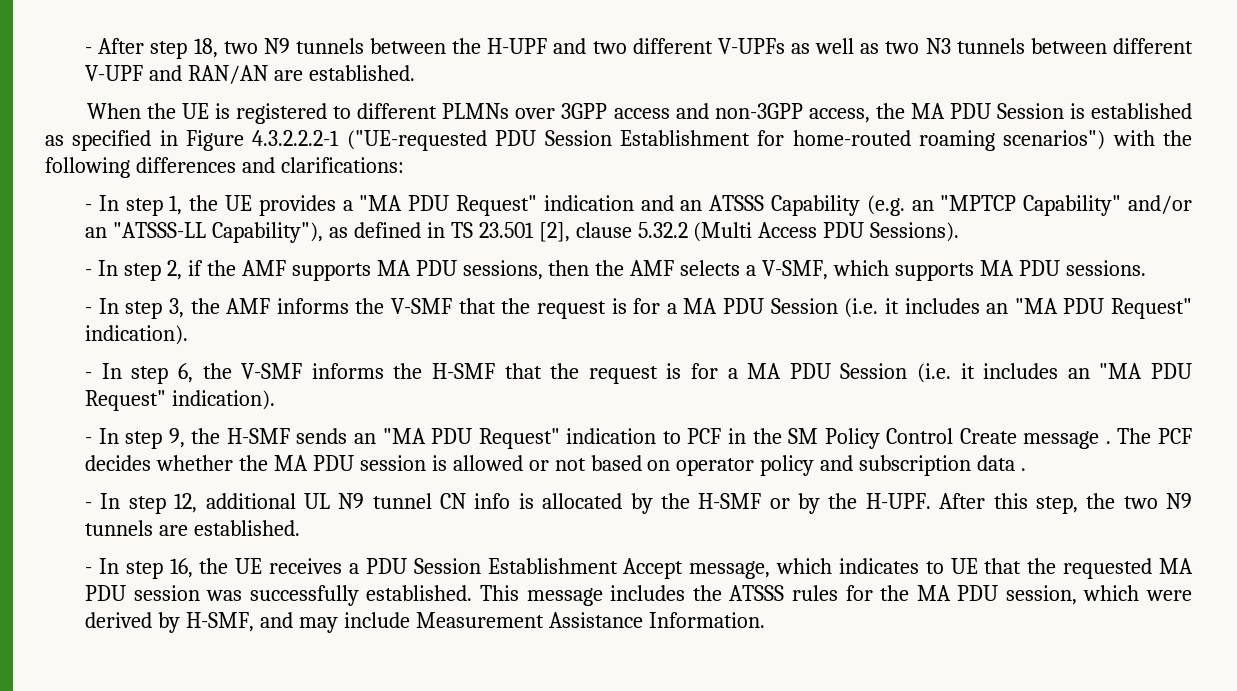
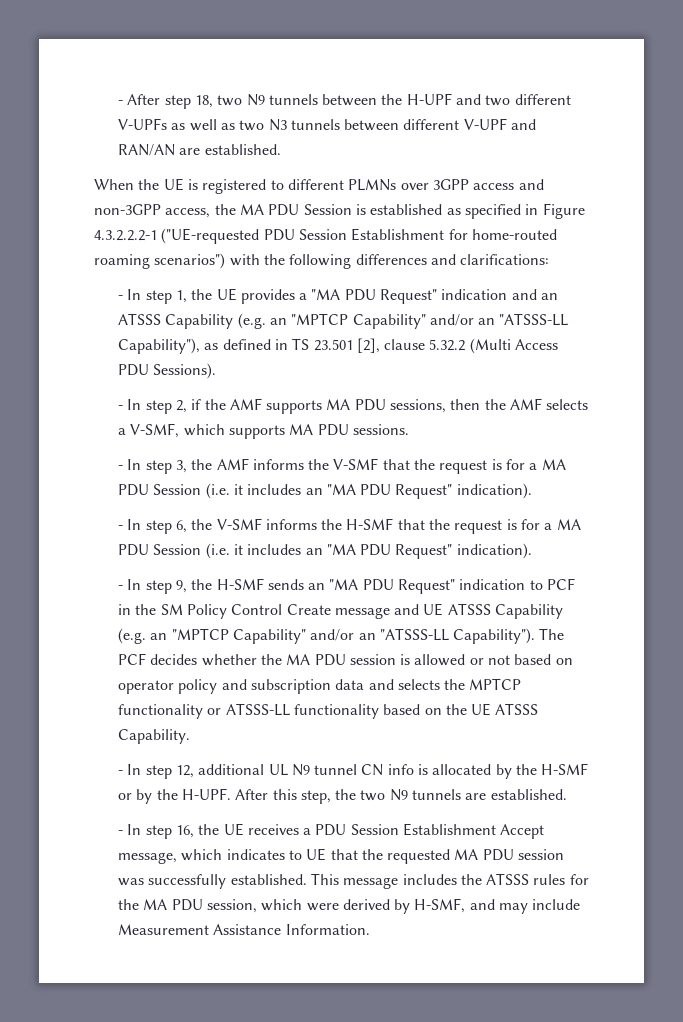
- - In step 9, the H-SMF sends an "MA PDU Request" indication to PCF in the SM Policy Control Create message .
+ - In step 9, the H-SMF sends an "MA PDU Request" indication to PCF in the SM Policy Control Create message and UE ATSSS Capability (e.g. an "MPTCP Capability" and/or an "ATSSS-LL Capability").
- The PCF decides whether the MA PDU session is allowed or not based on operator policy and subscription data .
+ The PCF decides whether the MA PDU session is allowed or not based on operator policy and subscription data and selects the MPTCP functionality or ATSSS-LL functionality based on the UE ATSSS Capability.

